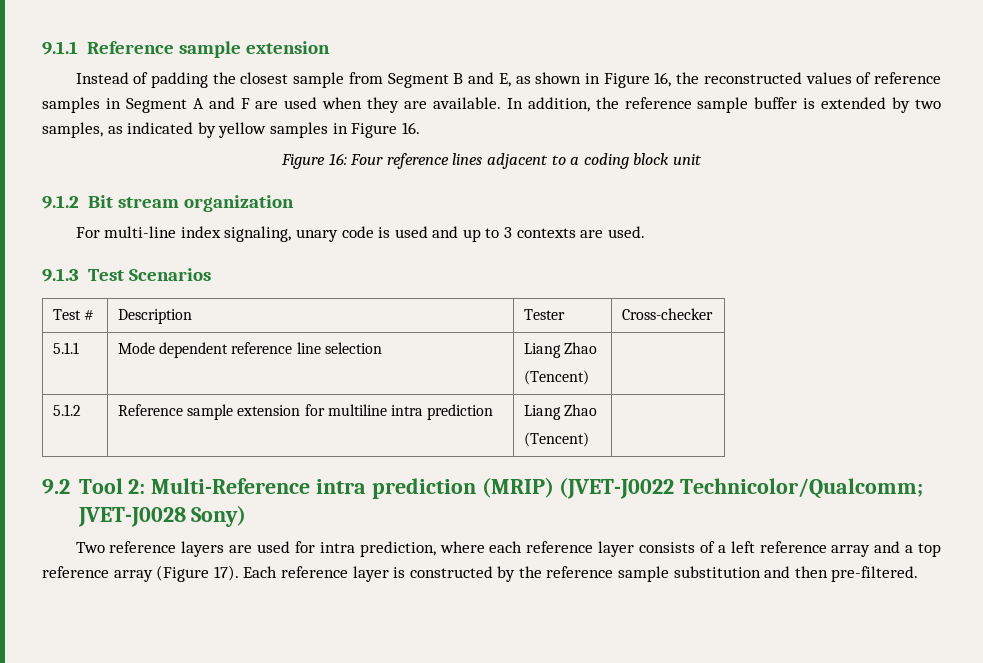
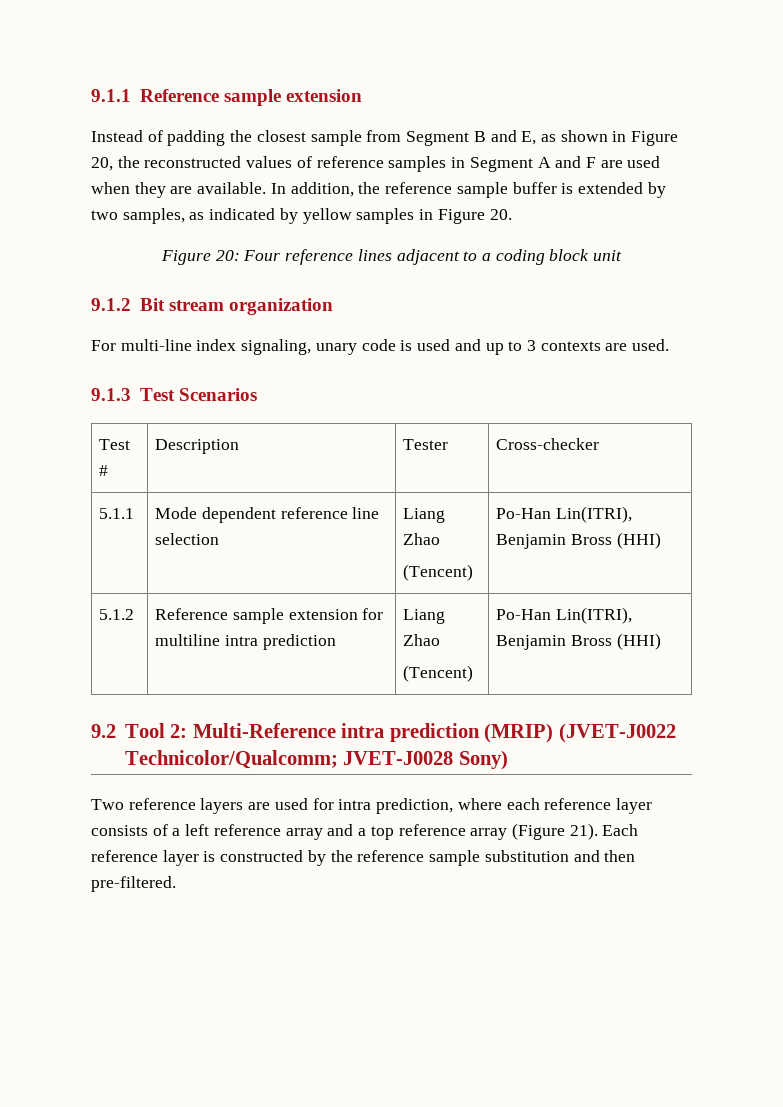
- Instead of padding the closest sample from Segment B and E, as shown in Figure 16, the reconstructed values of reference samples in Segment A and F are used when they are available.
+ Instead of padding the closest sample from Segment B and E, as shown in Figure 20, the reconstructed values of reference samples in Segment A and F are used when they are available.
- In addition, the reference sample buffer is extended by two samples, as indicated by yellow samples in Figure 16.
- Figure 16: Four reference lines adjacent to a coding block unit
+ In addition, the reference sample buffer is extended by two samples, as indicated by yellow samples in Figure 20.
+ Figure 20: Four reference lines adjacent to a coding block unit
  5.1.1 | Mode dependent reference line selection | Liang Zhao
- (Tencent) |
+ (Tencent) | Po-Han Lin(ITRI), Benjamin Bross (HHI)
  5.1.2 | Reference sample extension for multiline intra prediction | Liang Zhao
- (Tencent) |
+ (Tencent) | Po-Han Lin(ITRI), Benjamin Bross (HHI)
- Two reference layers are used for intra prediction, where each reference layer consists of a left reference array and a top reference array (Figure 17).
+ Two reference layers are used for intra prediction, where each reference layer consists of a left reference array and a top reference array (Figure 21).

